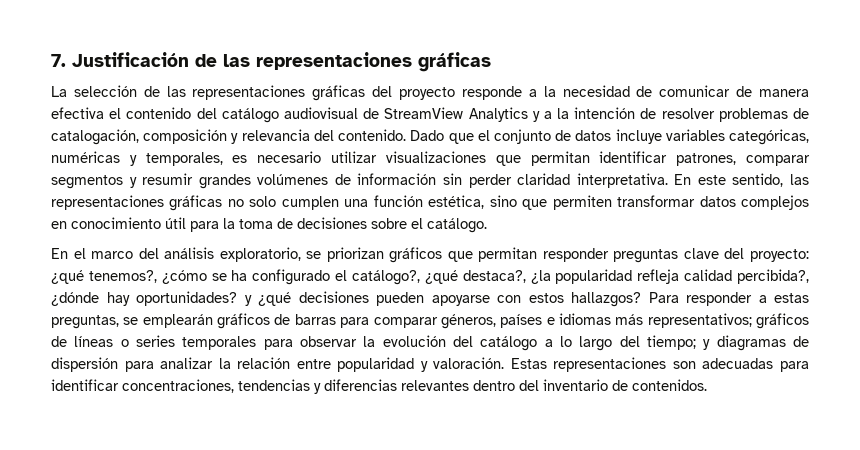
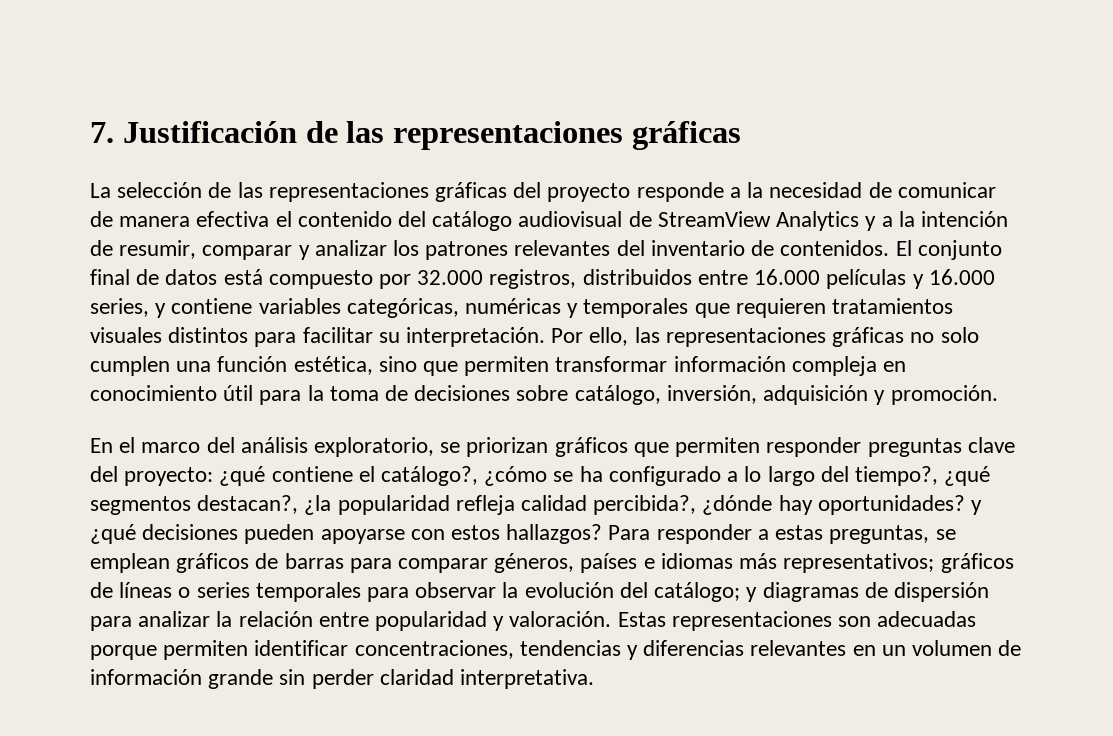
- La selección de las representaciones gráficas del proyecto responde a la necesidad de comunicar de manera efectiva el contenido del catálogo audiovisual de StreamView Analytics y a la intención de resolver problemas de catalogación, composición y relevancia del contenido. Dado que el conjunto de datos incluye variables categóricas, numéricas y temporales, es necesario utilizar visualizaciones que permitan identificar patrones, comparar segmentos y resumir grandes volúmenes de información sin perder claridad interpretativa. En este sentido, las representaciones gráficas no solo cumplen una función estética, sino que permiten transformar datos complejos en conocimiento útil para la toma de decisiones sobre el catálogo.
+ La selección de las representaciones gráficas del proyecto responde a la necesidad de comunicar de manera efectiva el contenido del catálogo audiovisual de StreamView Analytics y a la intención de resumir, comparar y analizar los patrones relevantes del inventario de contenidos. El conjunto final de datos está compuesto por 32.000 registros, distribuidos entre 16.000 películas y 16.000 series, y contiene variables categóricas, numéricas y temporales que requieren tratamientos visuales distintos para facilitar su interpretación. Por ello, las representaciones gráficas no solo cumplen una función estética, sino que permiten transformar información compleja en conocimiento útil para la toma de decisiones sobre catálogo, inversión, adquisición y promoción.
- En el marco del análisis exploratorio, se priorizan gráficos que permitan responder preguntas clave del proyecto: ¿qué tenemos?, ¿cómo se ha configurado el catálogo?, ¿qué destaca?, ¿la popularidad refleja calidad percibida?, ¿dónde hay oportunidades? y ¿qué decisiones pueden apoyarse con estos hallazgos?
+ En el marco del análisis exploratorio, se priorizan gráficos que permiten responder preguntas clave del proyecto: ¿qué contiene el catálogo?, ¿cómo se ha configurado a lo largo del tiempo?, ¿qué segmentos destacan?, ¿la popularidad refleja calidad percibida?, ¿dónde hay oportunidades? y ¿qué decisiones pueden apoyarse con estos hallazgos?
- Para responder a estas preguntas, se emplearán gráficos de barras para comparar géneros, países e idiomas más representativos; gráficos de líneas o series temporales para observar la evolución del catálogo a lo largo del tiempo; y diagramas de dispersión para analizar la relación entre popularidad y valoración.
+ Para responder a estas preguntas, se emplean gráficos de barras para comparar géneros, países e idiomas más representativos; gráficos de líneas o series temporales para observar la evolución del catálogo; y diagramas de dispersión para analizar la relación entre popularidad y valoración.
- Estas representaciones son adecuadas para identificar concentraciones, tendencias y diferencias relevantes dentro del inventario de contenidos.
+ Estas representaciones son adecuadas porque permiten identificar concentraciones, tendencias y diferencias relevantes en un volumen de información grande sin perder claridad interpretativa.

